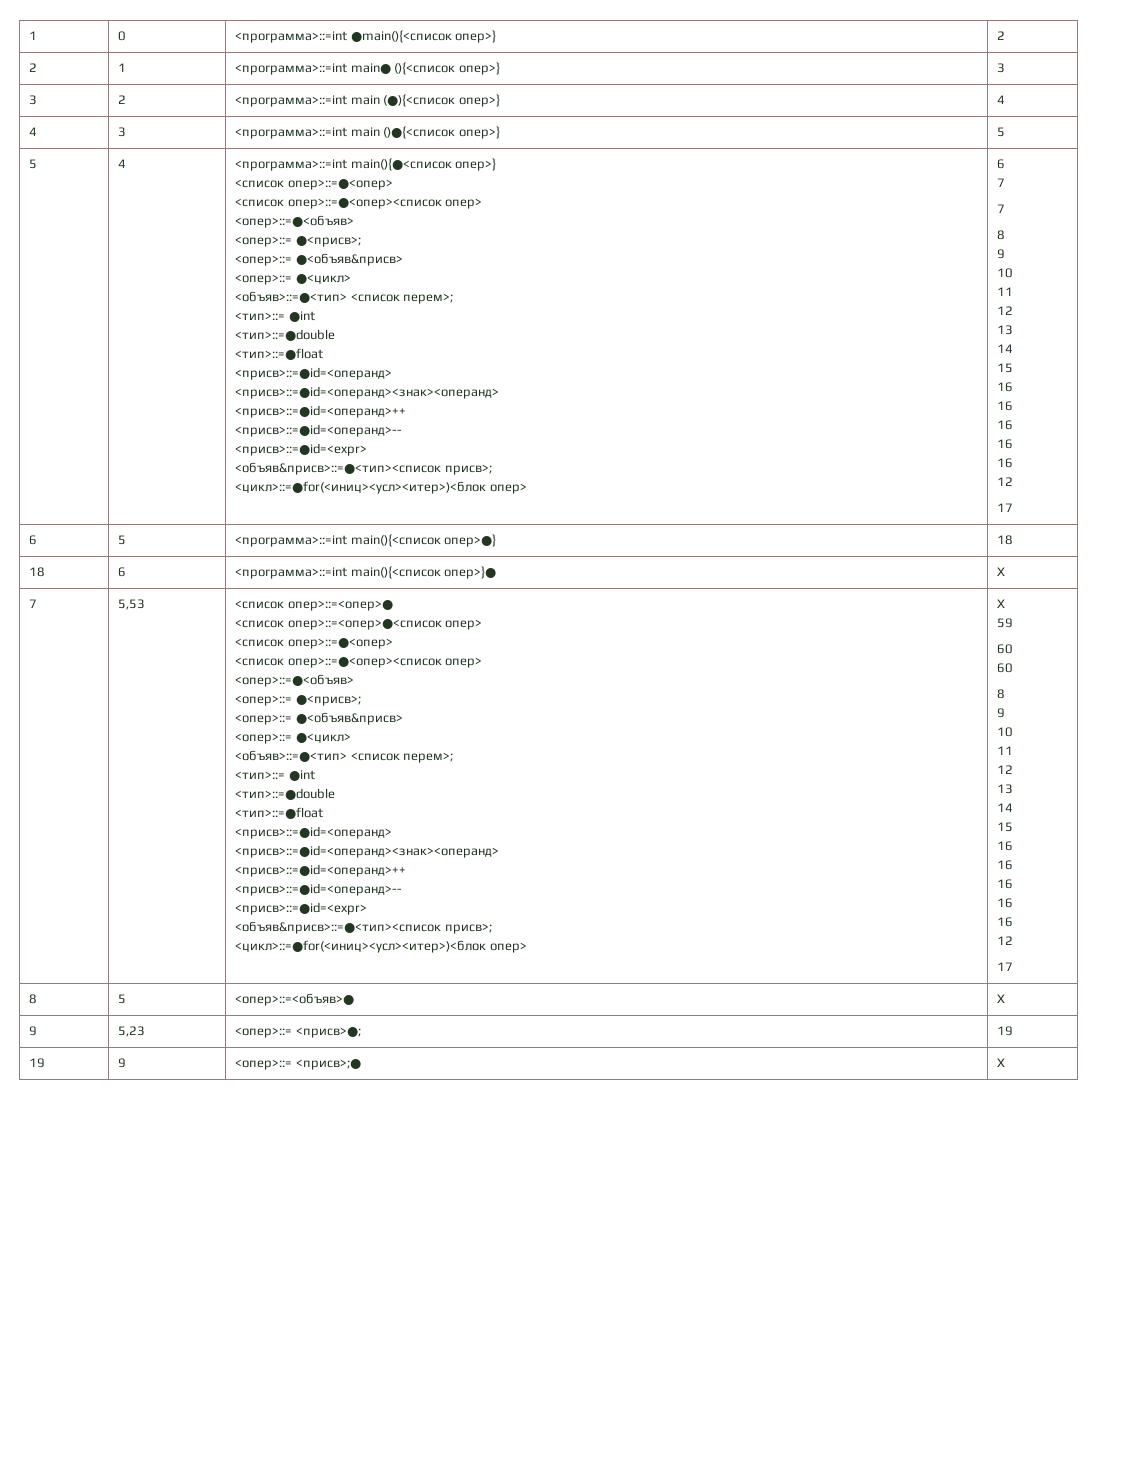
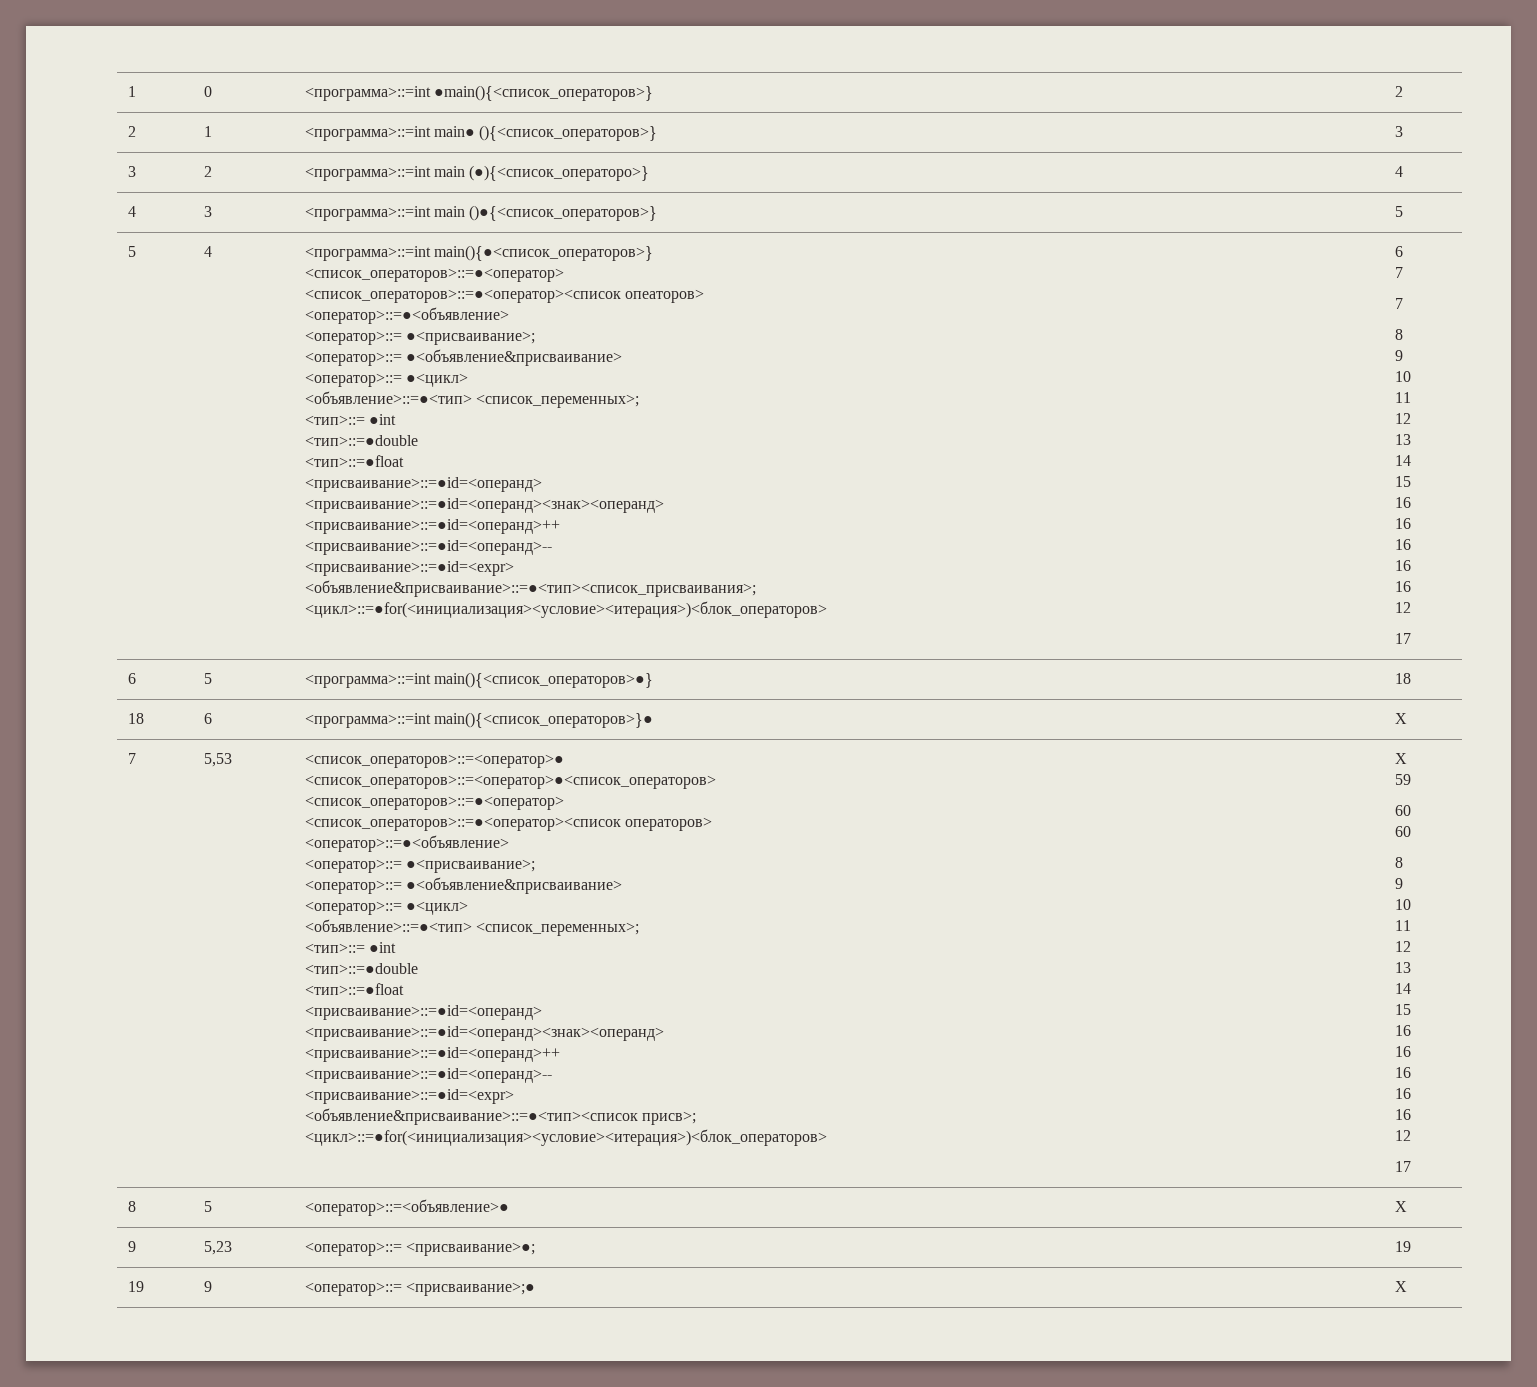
- 1 | 0 | <программа>::=int ●main(){<список опер>} | 2
+ 1 | 0 | <программа>::=int ●main(){<список_операторов>} | 2
- 2 | 1 | <программа>::=int main● (){<список опер>} | 3
+ 2 | 1 | <программа>::=int main● (){<список_операторов>} | 3
- 3 | 2 | <программа>::=int main (●){<список опер>} | 4
+ 3 | 2 | <программа>::=int main (●){<список_операторо>} | 4
- 4 | 3 | <программа>::=int main ()●{<список опер>} | 5
+ 4 | 3 | <программа>::=int main ()●{<список_операторов>} | 5
- <программа>::=int main(){●<список опер>}
- <список опер>::=●<опер>
- <список опер>::=●<опер><список опер>
- <опер>::=●<объяв>
- <опер>::= ●<присв>;
- <опер>::= ●<объяв&присв>
- <опер>::= ●<цикл>
- <объяв>::=●<тип> <список перем>;
+ <программа>::=int main(){●<список_операторов>}
+ <список_операторов>::=●<оператор>
+ <список_операторов>::=●<оператор><список опеаторов>
+ <оператор>::=●<объявление>
+ <оператор>::= ●<присваивание>;
+ <оператор>::= ●<объявление&присваивание>
+ <оператор>::= ●<цикл>
+ <объявление>::=●<тип> <список_переменных>;
  <тип>::= ●int
  <тип>::=●double
  <тип>::=●float
- <присв>::=●id=<операнд>
- <присв>::=●id=<операнд><знак><операнд>
- <присв>::=●id=<операнд>++
- <присв>::=●id=<операнд>--
- <присв>::=●id=<expr>
- <объяв&присв>::=●<тип><список присв>;
- <цикл>::=●for(<иниц><усл><итер>)<блок опер>
+ <присваивание>::=●id=<операнд>
+ <присваивание>::=●id=<операнд><знак><операнд>
+ <присваивание>::=●id=<операнд>++
+ <присваивание>::=●id=<операнд>--
+ <присваивание>::=●id=<expr>
+ <объявление&присваивание>::=●<тип><список_присваивания>;
+ <цикл>::=●for(<инициализация><условие><итерация>)<блок_операторов>
- 6 | 5 | <программа>::=int main(){<список опер>●} | 18
+ 6 | 5 | <программа>::=int main(){<список_операторов>●} | 18
- 18 | 6 | <программа>::=int main(){<список опер>}● | X
+ 18 | 6 | <программа>::=int main(){<список_операторов>}● | X
- <список опер>::=<опер>●
- <список опер>::=<опер>●<список опер>
- <список опер>::=●<опер>
- <список опер>::=●<опер><список опер>
- <опер>::=●<объяв>
- <опер>::= ●<присв>;
- <опер>::= ●<объяв&присв>
- <опер>::= ●<цикл>
- <объяв>::=●<тип> <список перем>;
+ <список_операторов>::=<оператор>●
+ <список_операторов>::=<оператор>●<список_операторов>
+ <список_операторов>::=●<оператор>
+ <список_операторов>::=●<оператор><список операторов>
+ <оператор>::=●<объявление>
+ <оператор>::= ●<присваивание>;
+ <оператор>::= ●<объявление&присваивание>
+ <оператор>::= ●<цикл>
+ <объявление>::=●<тип> <список_переменных>;
  <тип>::= ●int
  <тип>::=●double
  <тип>::=●float
- <присв>::=●id=<операнд>
- <присв>::=●id=<операнд><знак><операнд>
- <присв>::=●id=<операнд>++
- <присв>::=●id=<операнд>--
- <присв>::=●id=<expr>
- <объяв&присв>::=●<тип><список присв>;
- <цикл>::=●for(<иниц><усл><итер>)<блок опер>
+ <присваивание>::=●id=<операнд>
+ <присваивание>::=●id=<операнд><знак><операнд>
+ <присваивание>::=●id=<операнд>++
+ <присваивание>::=●id=<операнд>--
+ <присваивание>::=●id=<expr>
+ <объявление&присваивание>::=●<тип><список присв>;
+ <цикл>::=●for(<инициализация><условие><итерация>)<блок_операторов>
- 8 | 5 | <опер>::=<объяв>● | X
+ 8 | 5 | <оператор>::=<объявление>● | X
- 9 | 5,23 | <опер>::= <присв>●; | 19
+ 9 | 5,23 | <оператор>::= <присваивание>●; | 19
- 19 | 9 | <опер>::= <присв>;● | X
+ 19 | 9 | <оператор>::= <присваивание>;● | X

